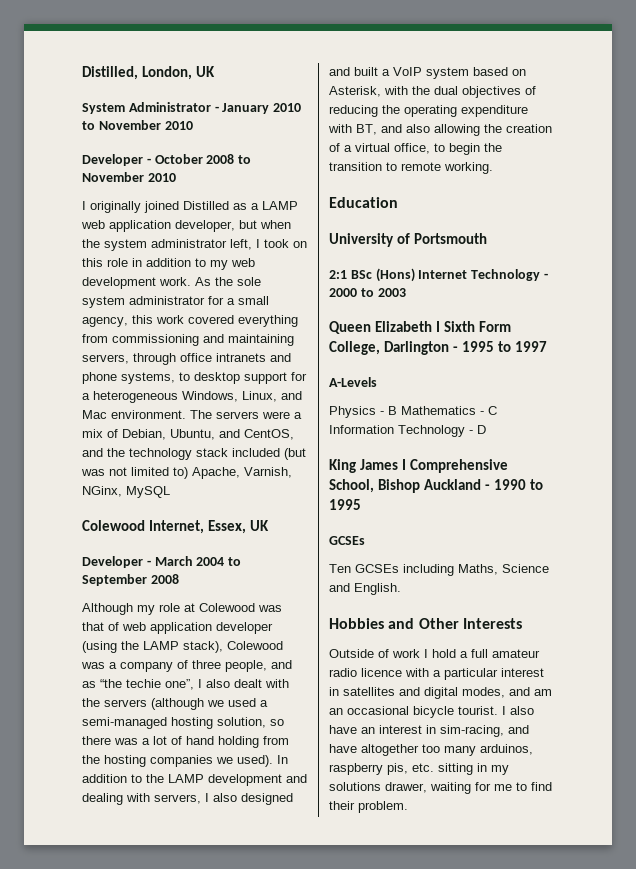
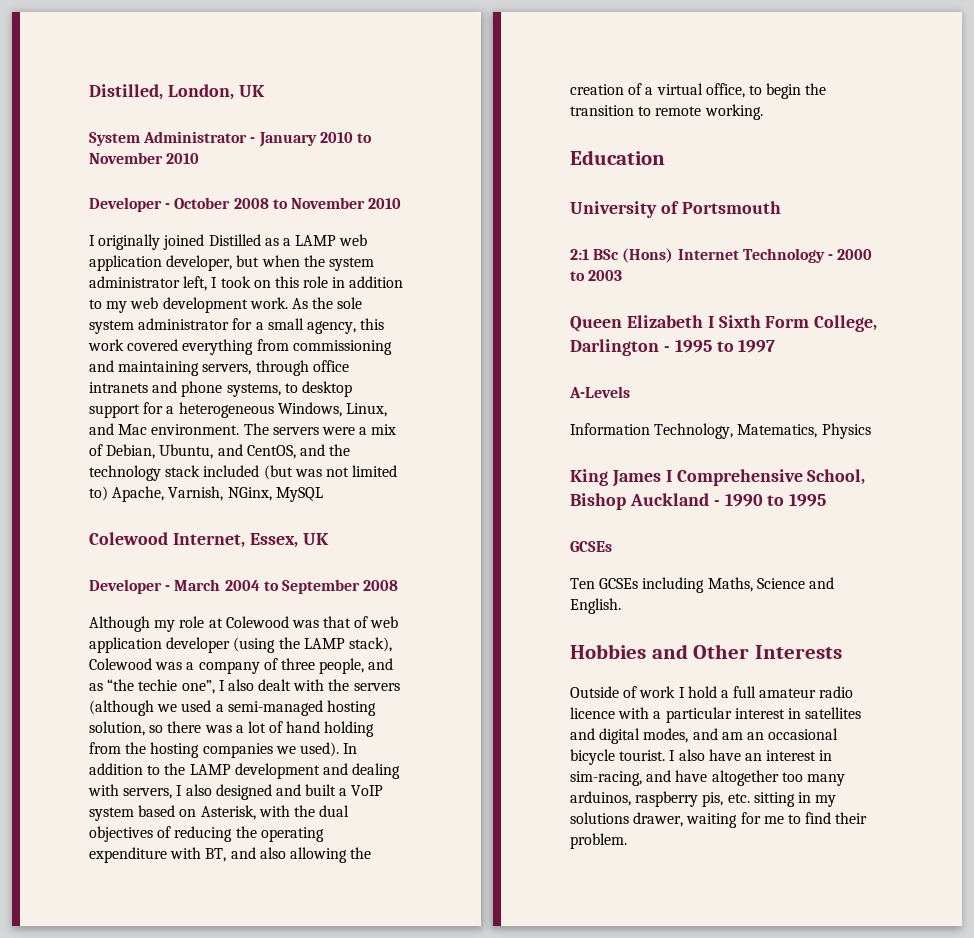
- Physics - B Mathematics - C Information Technology - D
+ Information Technology, Matematics, Physics

